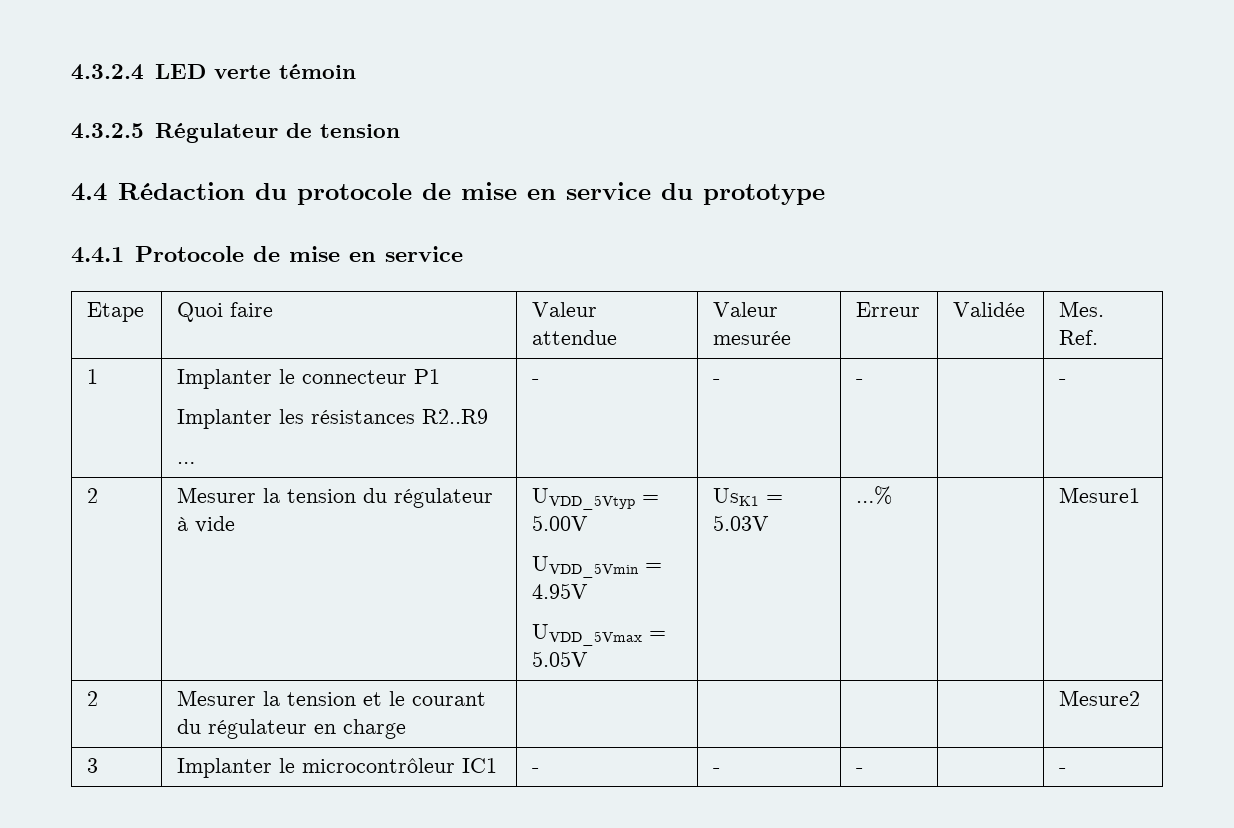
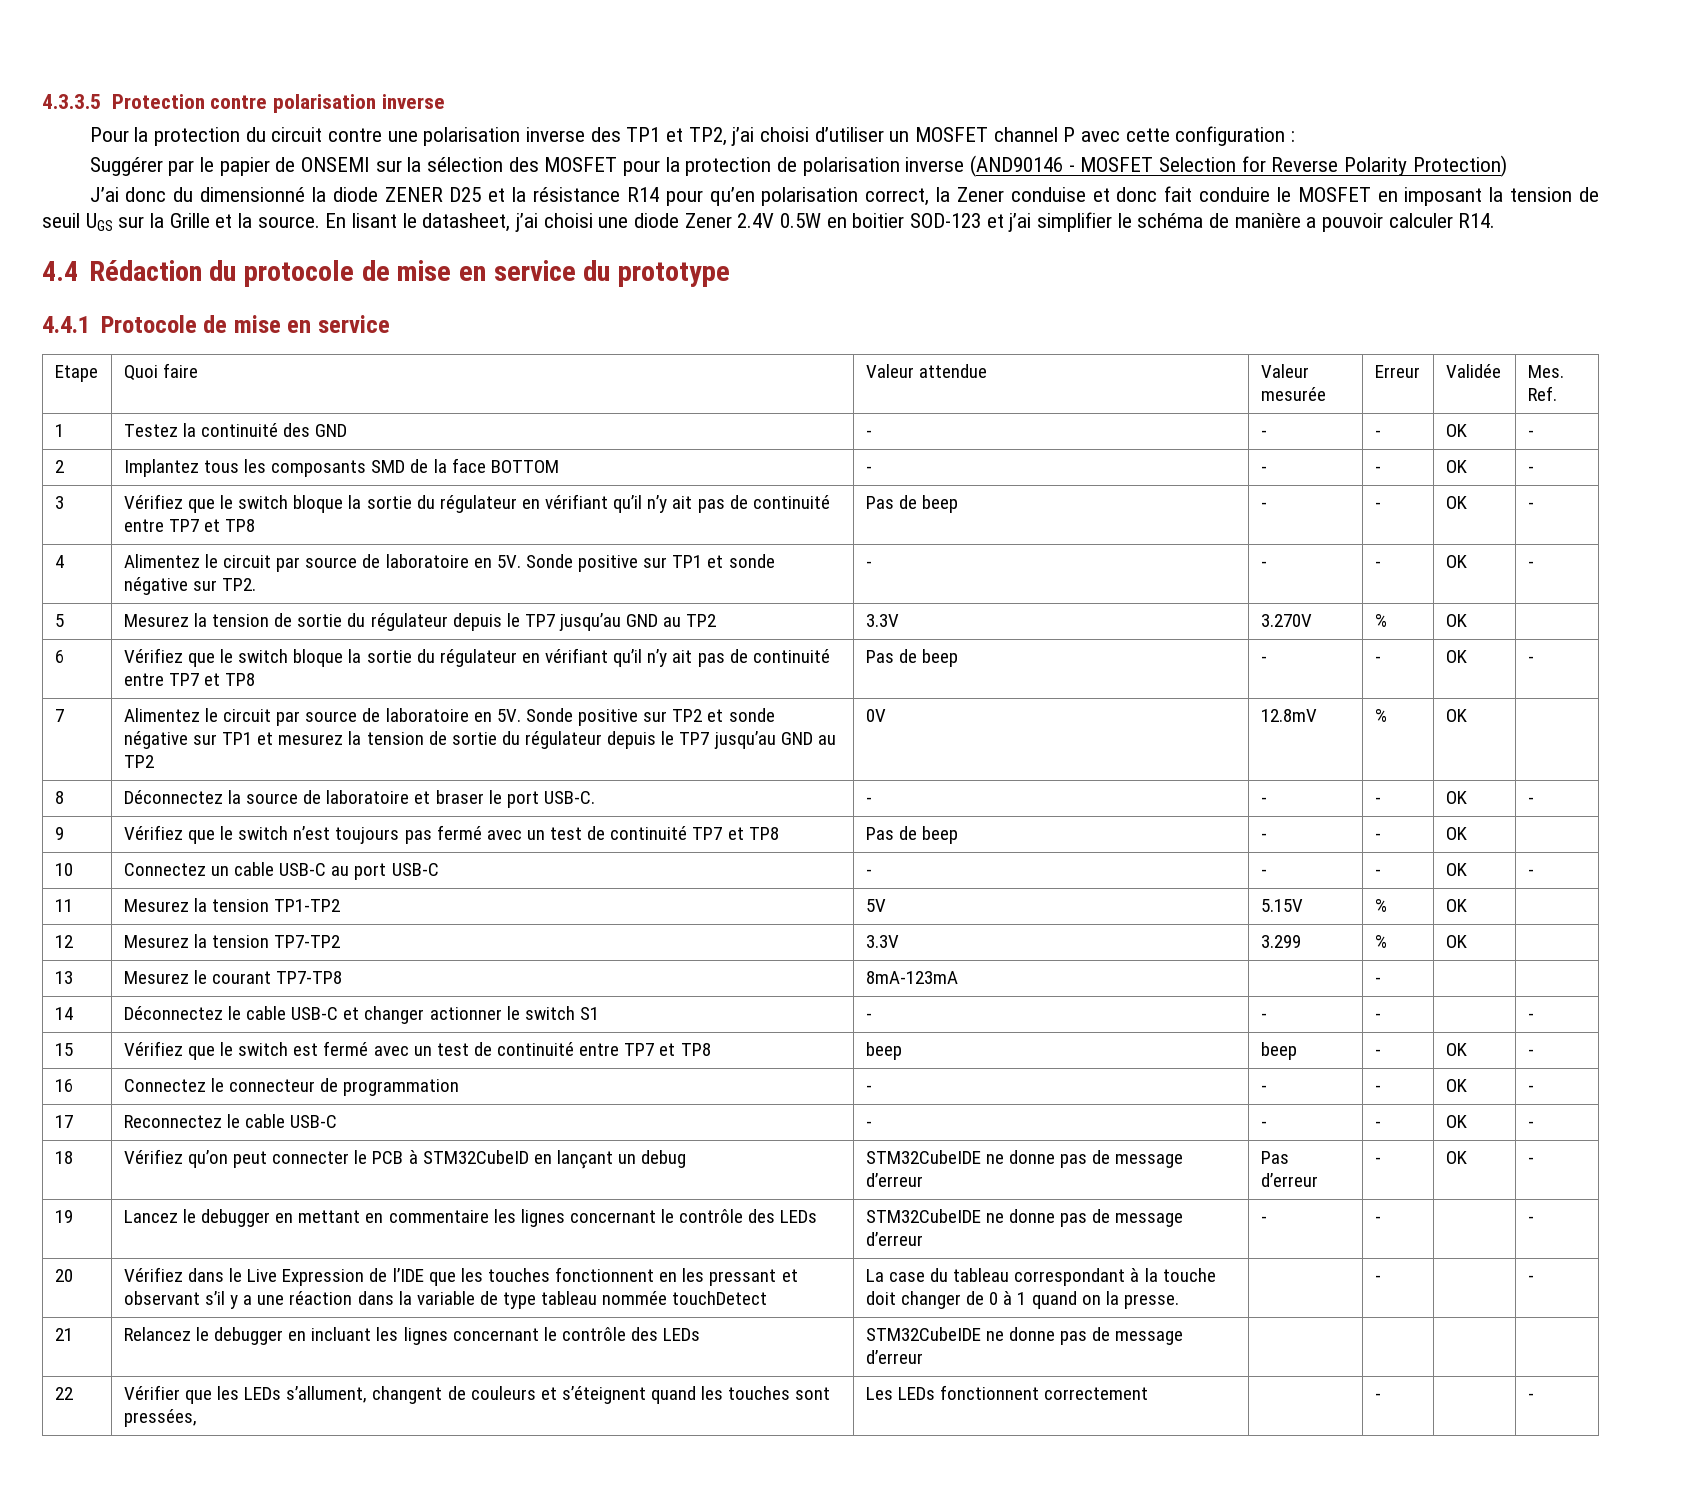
- 4.3.2.4 LED verte témoin
- 4.3.2.5 Régulateur de tension
+ 4.3.3.5 Protection contre polarisation inverse
+ Pour la protection du circuit contre une polarisation inverse des TP1 et TP2, j’ai choisi d’utiliser un MOSFET channel P avec cette configuration :
+ Suggérer par le papier de ONSEMI sur la sélection des MOSFET pour la protection de polarisation inverse (AND90146 - MOSFET Selection for Reverse Polarity Protection)
+ J’ai donc du dimensionné la diode ZENER D25 et la résistance R14 pour qu’en polarisation correct, la Zener conduise et donc fait conduire le MOSFET en imposant la tension de seuil UGS sur la Grille et la source. En lisant le datasheet, j’ai choisi une diode Zener 2.4V 0.5W en boitier SOD-123 et j’ai simplifier le schéma de manière a pouvoir calculer R14.
- 1 | Implanter le connecteur P1
- Implanter les résistances R2..R9
- … | - | - | - | | -
- 2 | Mesurer la tension du régulateur à vide | UVDD_5Vtyp = 5.00V
- UVDD_5Vmin = 4.95V
- UVDD_5Vmax = 5.05V | UsK1 = 5.03V | …% | | Mesure1
- 2 | Mesurer la tension et le courant du régulateur en charge | | | | | Mesure2
- 3 | Implanter le microcontrôleur IC1 | - | - | - | | -
+ 1 | Testez la continuité des GND | - | - | - | OK | -
+ 2 | Implantez tous les composants SMD de la face BOTTOM | - | - | - | OK | -
+ 3 | Vérifiez que le switch bloque la sortie du régulateur en vérifiant qu’il n’y ait pas de continuité entre TP7 et TP8 | Pas de beep | - | - | OK | -
+ 4 | Alimentez le circuit par source de laboratoire en 5V. Sonde positive sur TP1 et sonde négative sur TP2. | - | - | - | OK | -
+ 5 | Mesurez la tension de sortie du régulateur depuis le TP7 jusqu’au GND au TP2 | 3.3V | 3.270V | % | OK |
+ 6 | Vérifiez que le switch bloque la sortie du régulateur en vérifiant qu’il n’y ait pas de continuité entre TP7 et TP8 | Pas de beep | - | - | OK | -
+ 7 | Alimentez le circuit par source de laboratoire en 5V. Sonde positive sur TP2 et sonde négative sur TP1 et mesurez la tension de sortie du régulateur depuis le TP7 jusqu’au GND au TP2 | 0V | 12.8mV | % | OK |
+ 8 | Déconnectez la source de laboratoire et braser le port USB-C. | - | - | - | OK | -
+ 9 | Vérifiez que le switch n’est toujours pas fermé avec un test de continuité TP7 et TP8 | Pas de beep | - | - | OK |
+ 10 | Connectez un cable USB-C au port USB-C | - | - | - | OK | -
+ 11 | Mesurez la tension TP1-TP2 | 5V | 5.15V | % | OK |
+ 12 | Mesurez la tension TP7-TP2 | 3.3V | 3.299 | % | OK |
+ 13 | Mesurez le courant TP7-TP8 | 8mA-123mA | | - | |
+ 14 | Déconnectez le cable USB-C et changer actionner le switch S1 | - | - | - | | -
+ 15 | Vérifiez que le switch est fermé avec un test de continuité entre TP7 et TP8 | beep | beep | - | OK | -
+ 16 | Connectez le connecteur de programmation | - | - | - | OK | -
+ 17 | Reconnectez le cable USB-C | - | - | - | OK | -
+ 18 | Vérifiez qu’on peut connecter le PCB à STM32CubeID en lançant un debug | STM32CubeIDE ne donne pas de message d’erreur | Pas d’erreur | - | OK | -
+ 19 | Lancez le debugger en mettant en commentaire les lignes concernant le contrôle des LEDs | STM32CubeIDE ne donne pas de message d’erreur | - | - | | -
+ 20 | Vérifiez dans le Live Expression de l’IDE que les touches fonctionnent en les pressant et observant s’il y a une réaction dans la variable de type tableau nommée touchDetect | La case du tableau correspondant à la touche doit changer de 0 à 1 quand on la presse. | | - | | -
+ 21 | Relancez le debugger en incluant les lignes concernant le contrôle des LEDs | STM32CubeIDE ne donne pas de message d’erreur | | | |
+ 22 | Vérifier que les LEDs s’allument, changent de couleurs et s’éteignent quand les touches sont pressées, | Les LEDs fonctionnent correctement | | - | | -

